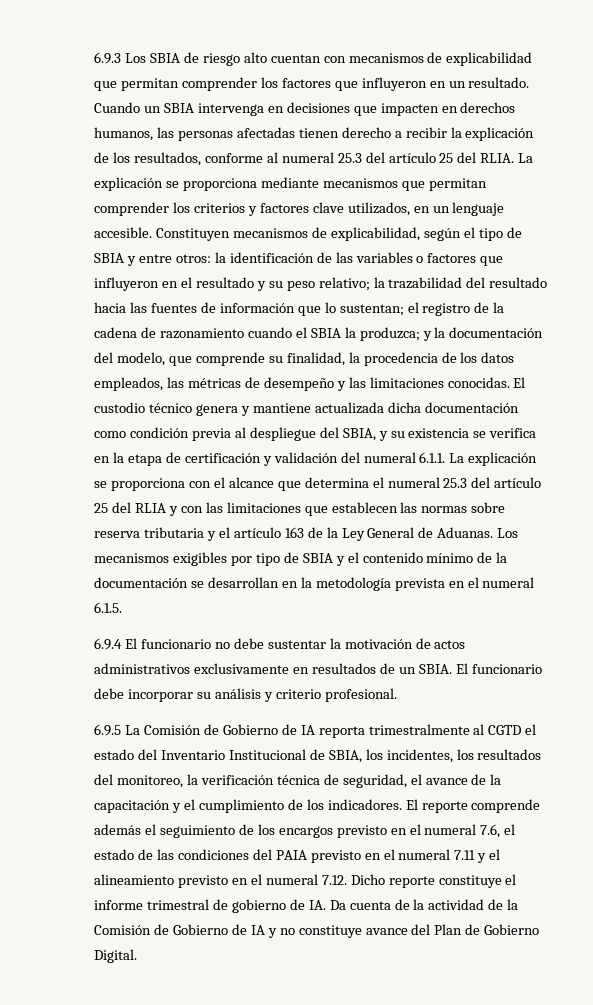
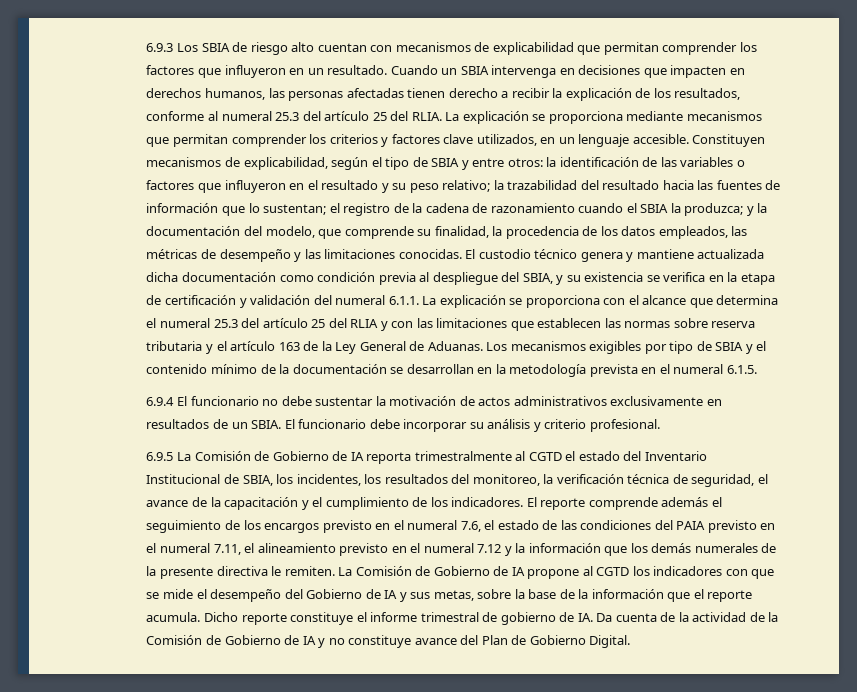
- El reporte comprende además el seguimiento de los encargos previsto en el numeral 7.6, el estado de las condiciones del PAIA previsto en el numeral 7.11 y el alineamiento previsto en el numeral 7.12. Dicho reporte constituye el informe trimestral de gobierno de IA. Da cuenta de la actividad de la Comisión de Gobierno de IA y no constituye avance del Plan de Gobierno Digital.
+ El reporte comprende además el seguimiento de los encargos previsto en el numeral 7.6, el estado de las condiciones del PAIA previsto en el numeral 7.11, el alineamiento previsto en el numeral 7.12 y la información que los demás numerales de la presente directiva le remiten. La Comisión de Gobierno de IA propone al CGTD los indicadores con que se mide el desempeño del Gobierno de IA y sus metas, sobre la base de la información que el reporte acumula. Dicho reporte constituye el informe trimestral de gobierno de IA. Da cuenta de la actividad de la Comisión de Gobierno de IA y no constituye avance del Plan de Gobierno Digital.

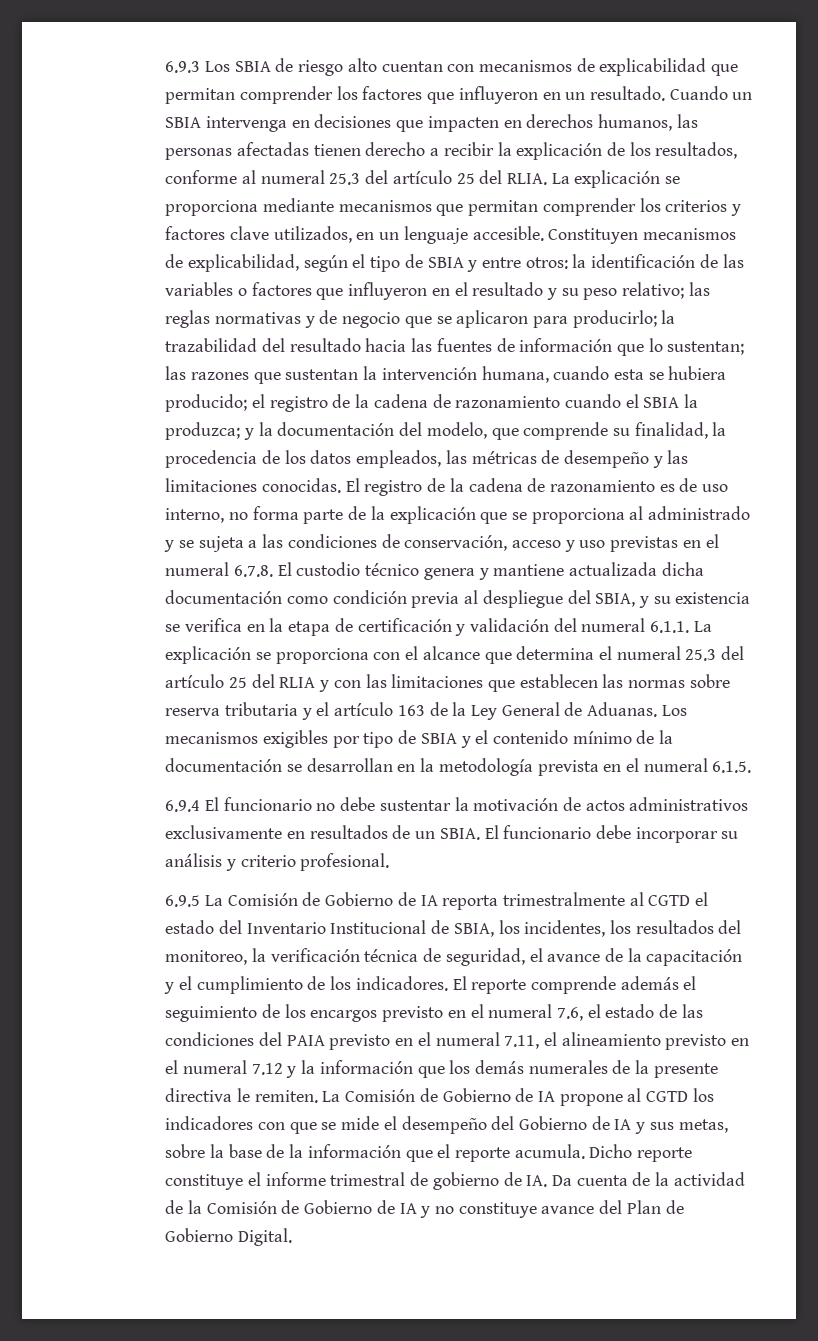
+ las reglas normativas y de negocio que se aplicaron para producirlo;
+ las razones que sustentan la intervención humana, cuando esta se hubiera producido;
- El custodio técnico genera y mantiene actualizada dicha documentación como condición previa al despliegue del SBIA, y su existencia se verifica en la etapa de certificación y validación del numeral 6.1.1. La explicación se proporciona con el alcance que determina el numeral 25.3 del artículo 25 del RLIA y con las limitaciones que establecen las normas sobre reserva tributaria y el artículo 163 de la Ley General de Aduanas.
+ El registro de la cadena de razonamiento es de uso interno, no forma parte de la explicación que se proporciona al administrado y se sujeta a las condiciones de conservación, acceso y uso previstas en el numeral 6.7.8. El custodio técnico genera y mantiene actualizada dicha documentación como condición previa al despliegue del SBIA, y su existencia se verifica en la etapa de certificación y validación del numeral 6.1.1. La explicación se proporciona con el alcance que determina el numeral 25.3 del artículo 25 del RLIA y con las limitaciones que establecen las normas sobre reserva tributaria y el artículo 163 de la Ley General de Aduanas.

